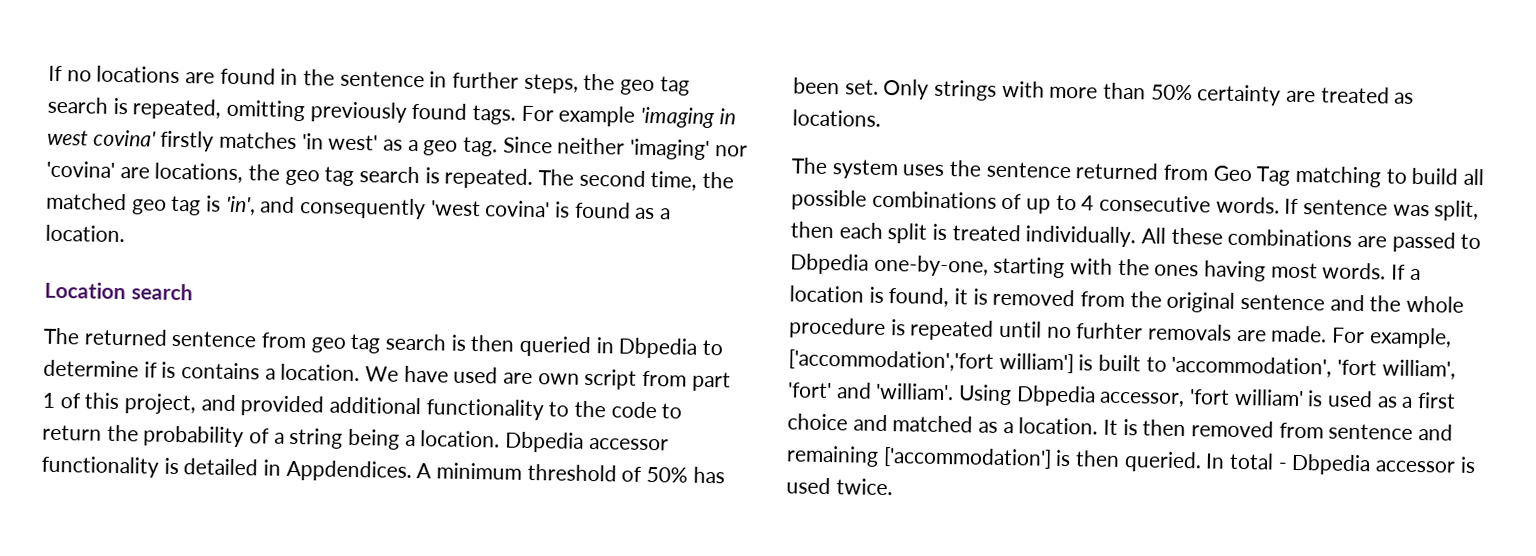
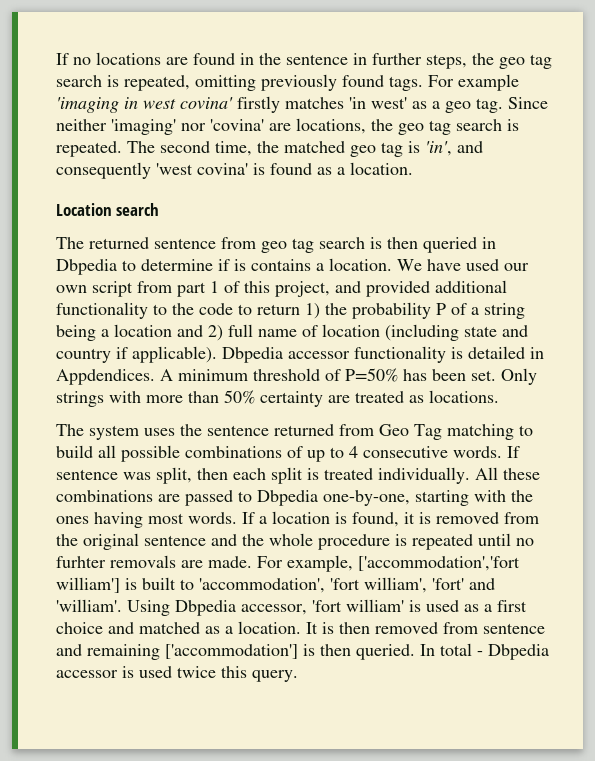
- We have used are own script from part 1 of this project, and provided additional functionality to the code to return the probability of a string being a location.
+ We have used our own script from part 1 of this project, and provided additional functionality to the code to return 1) the probability P of a string being a location and 2) full name of location (including state and country if applicable).
- A minimum threshold of 50% has been set.
+ A minimum threshold of P=50% has been set.
- In total - Dbpedia accessor is used twice.
+ In total - Dbpedia accessor is used twice this query.

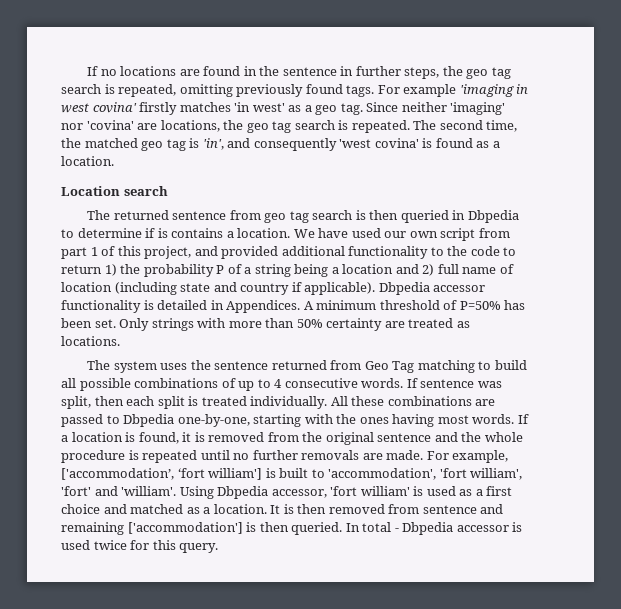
- Dbpedia accessor functionality is detailed in Appdendices.
+ Dbpedia accessor functionality is detailed in Appendices.
- If a location is found, it is removed from the original sentence and the whole procedure is repeated until no furhter removals are made.
+ If a location is found, it is removed from the original sentence and the whole procedure is repeated until no further removals are made.
- For example, ['accommodation','fort william'] is built to 'accommodation', 'fort william', 'fort' and 'william'.
+ For example, ['accommodation’, ‘fort william'] is built to 'accommodation', 'fort william', 'fort' and 'william'.
- In total - Dbpedia accessor is used twice this query.
+ In total - Dbpedia accessor is used twice for this query.

